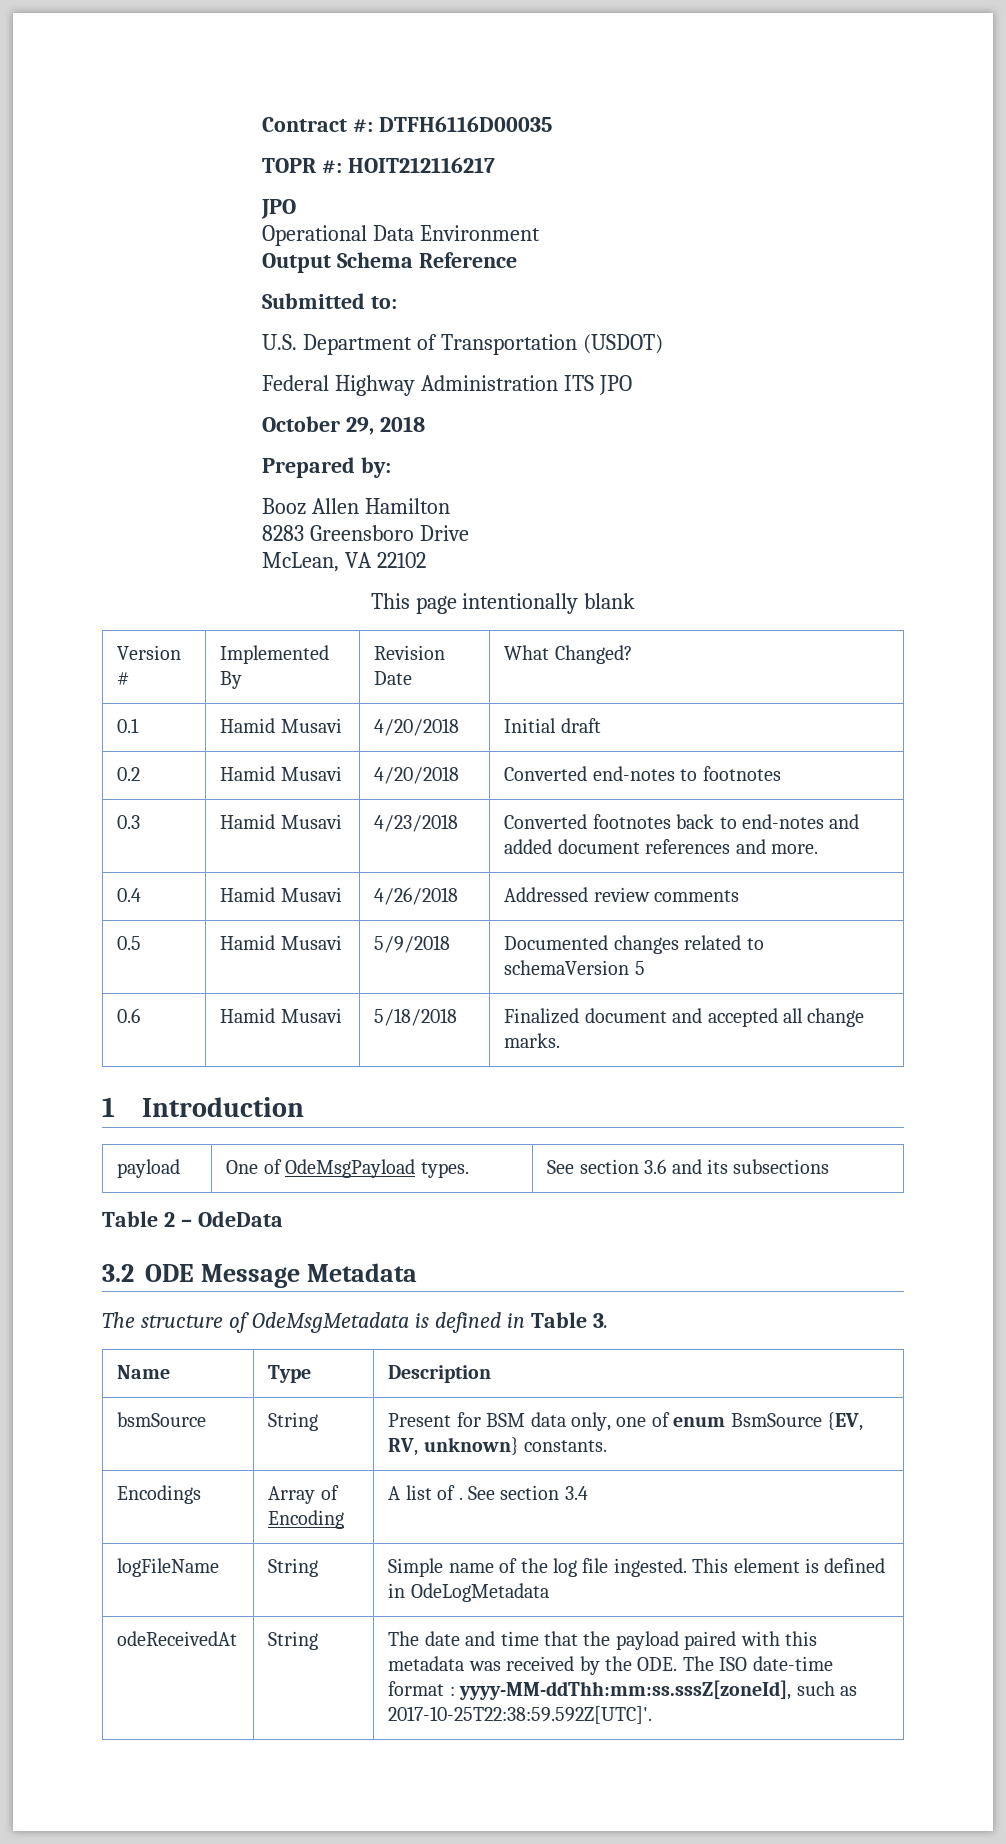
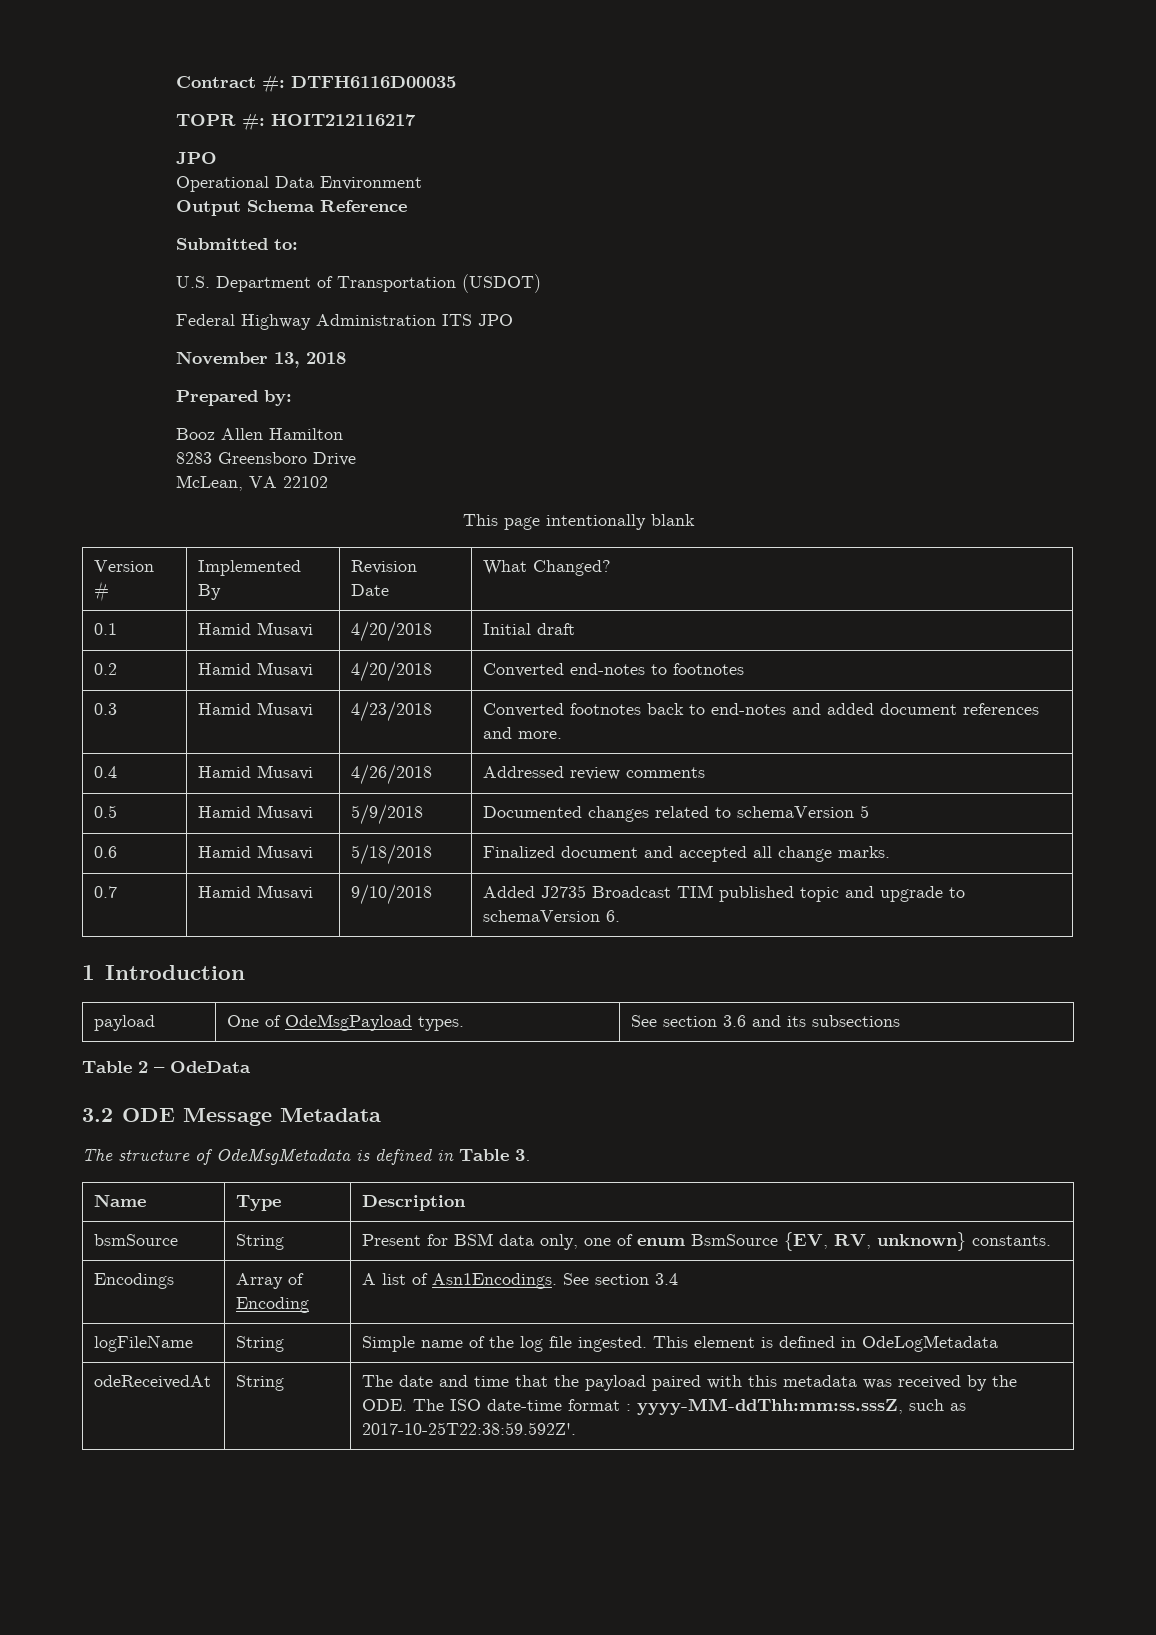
- October 29, 2018
+ November 13, 2018
+ 0.7 | Hamid Musavi | 9/10/2018 | Added J2735 Broadcast TIM published topic and upgrade to schemaVersion 6.
- Encodings | Array of Encoding | A list of . See section 3.4
+ Encodings | Array of Encoding | A list of Asn1Encodings. See section 3.4
- odeReceivedAt | String | The date and time that the payload paired with this metadata was received by the ODE. The ISO date-time format : yyyy-MM-ddThh:mm:ss.sssZ[zoneId], such as 2017-10-25T22:38:59.592Z[UTC]'.
+ odeReceivedAt | String | The date and time that the payload paired with this metadata was received by the ODE. The ISO date-time format : yyyy-MM-ddThh:mm:ss.sssZ, such as 2017-10-25T22:38:59.592Z'.

